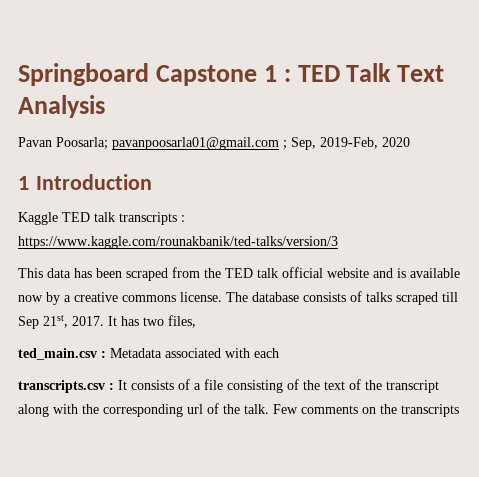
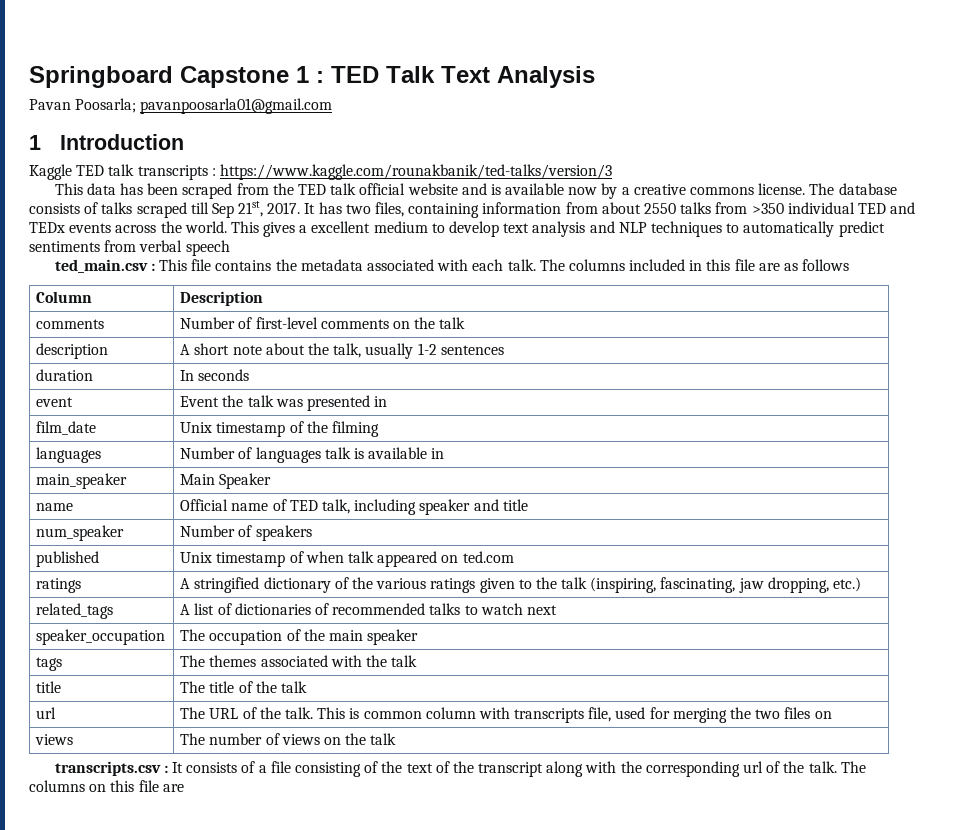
- Pavan Poosarla; pavanpoosarla01@gmail.com ; Sep, 2019-Feb, 2020
+ Pavan Poosarla; pavanpoosarla01@gmail.com
- It has two files,
- ted_main.csv : Metadata associated with each
+ It has two files, containing information from about 2550 talks from >350 individual TED and TEDx events across the world. This gives a excellent medium to develop text analysis and NLP techniques to automatically predict sentiments from verbal speech
+ ted_main.csv : This file contains the metadata associated with each talk. The columns included in this file are as follows
+ Column | Description
+ comments | Number of first-level comments on the talk
+ description | A short note about the talk, usually 1-2 sentences
+ duration | In seconds
+ event | Event the talk was presented in
+ film_date | Unix timestamp of the filming
+ languages | Number of languages talk is available in
+ main_speaker | Main Speaker
+ name | Official name of TED talk, including speaker and title
+ num_speaker | Number of speakers
+ published | Unix timestamp of when talk appeared on ted.com
+ ratings | A stringified dictionary of the various ratings given to the talk (inspiring, fascinating, jaw dropping, etc.)
+ related_tags | A list of dictionaries of recommended talks to watch next
+ speaker_occupation | The occupation of the main speaker
+ tags | The themes associated with the talk
+ title | The title of the talk
+ url | The URL of the talk. This is common column with transcripts file, used for merging the two files on
+ views | The number of views on the talk
- Few comments on the transcripts
+ The columns on this file are

